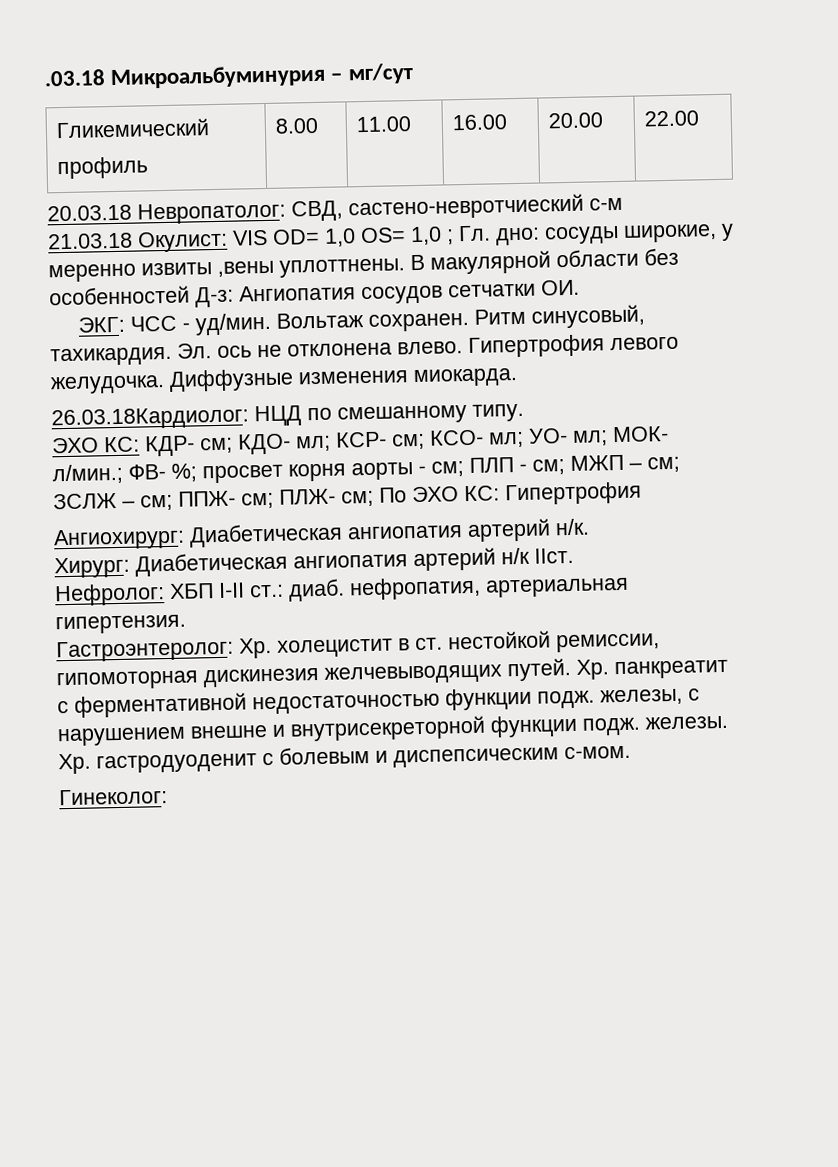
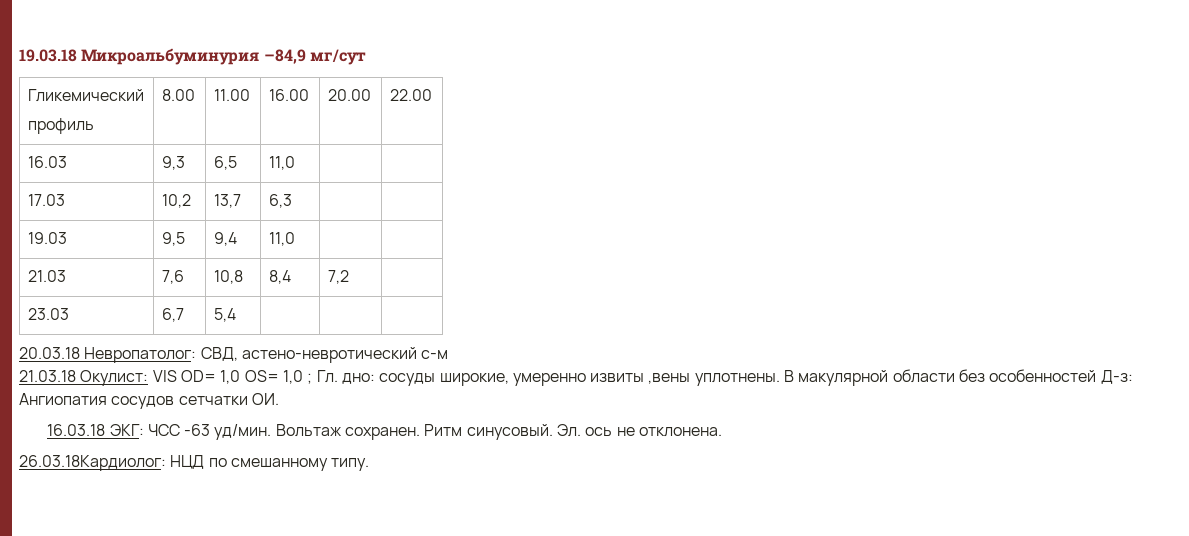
- .03.18 Микроальбуминурия – мг/сут
+ 19.03.18 Микроальбуминурия –84,9 мг/сут
+ 16.03 | 9,3 | 6,5 | 11,0 | |
+ 17.03 | 10,2 | 13,7 | 6,3 | |
+ 19.03 | 9,5 | 9,4 | 11,0 | |
+ 21.03 | 7,6 | 10,8 | 8,4 | 7,2 |
+ 23.03 | 6,7 | 5,4 | | |
- 20.03.18 Невропатолог: СВД, састено-невротчиеский с-м
+ 20.03.18 Невропатолог: СВД, астено-невротический с-м
- 21.03.18 Окулист: VIS OD= 1,0 OS= 1,0 ; Гл. дно: сосуды широкие, у меренно извиты ,вены уплоттнены.
+ 21.03.18 Окулист: VIS OD= 1,0 OS= 1,0 ; Гл. дно: сосуды широкие, умеренно извиты ,вены уплотнены.
- ЭКГ: ЧСС - уд/мин.
+ 16.03.18 ЭКГ: ЧСС -63 уд/мин.
- Ритм синусовый, тахикардия.
+ Ритм синусовый.
- Эл. ось не отклонена влево. Гипертрофия левого желудочка. Диффузные изменения миокарда.
+ Эл. ось не отклонена.
- ЭХО КС: КДР- см; КДО- мл; КСР- см; КСО- мл; УО- мл; МОК- л/мин.; ФВ- %; просвет корня аорты - см; ПЛП - см; МЖП – см; ЗСЛЖ – см; ППЖ- см; ПЛЖ- см; По ЭХО КС: Гипертрофия
- Ангиохирург: Диабетическая ангиопатия артерий н/к.
- Хирург: Диабетическая ангиопатия артерий н/к IIcт.
- Нефролог: ХБП I-II ст.: диаб. нефропатия, артериальная гипертензия.
- Гастроэнтеролог: Хр. холецистит в ст. нестойкой ремиссии, гипомоторная дискинезия желчевыводящих путей. Хр. панкреатит с ферментативной недостаточностью функции подж. железы, с нарушением внешне и внутрисекреторной функции подж. железы. Хр. гастродуоденит с болевым и диспепсическим с-мом.
- Гинеколог:

